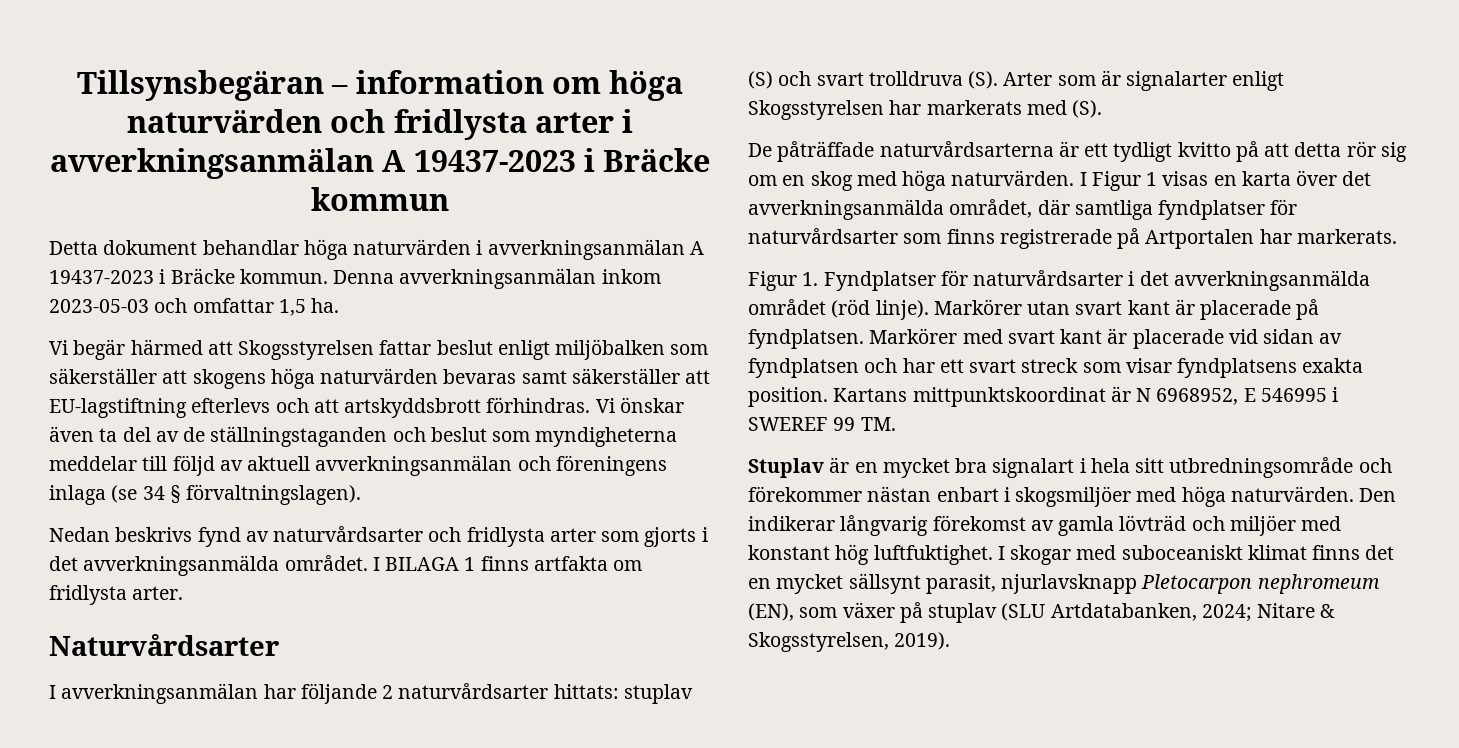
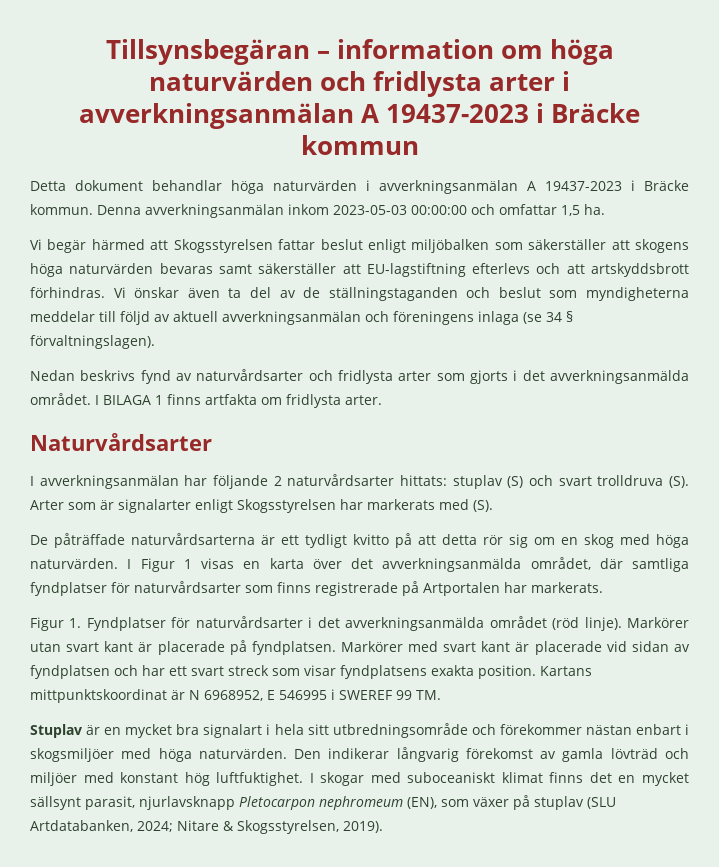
- Denna avverkningsanmälan inkom 2023-05-03 och omfattar 1,5 ha.
+ Denna avverkningsanmälan inkom 2023-05-03 00:00:00 och omfattar 1,5 ha.

